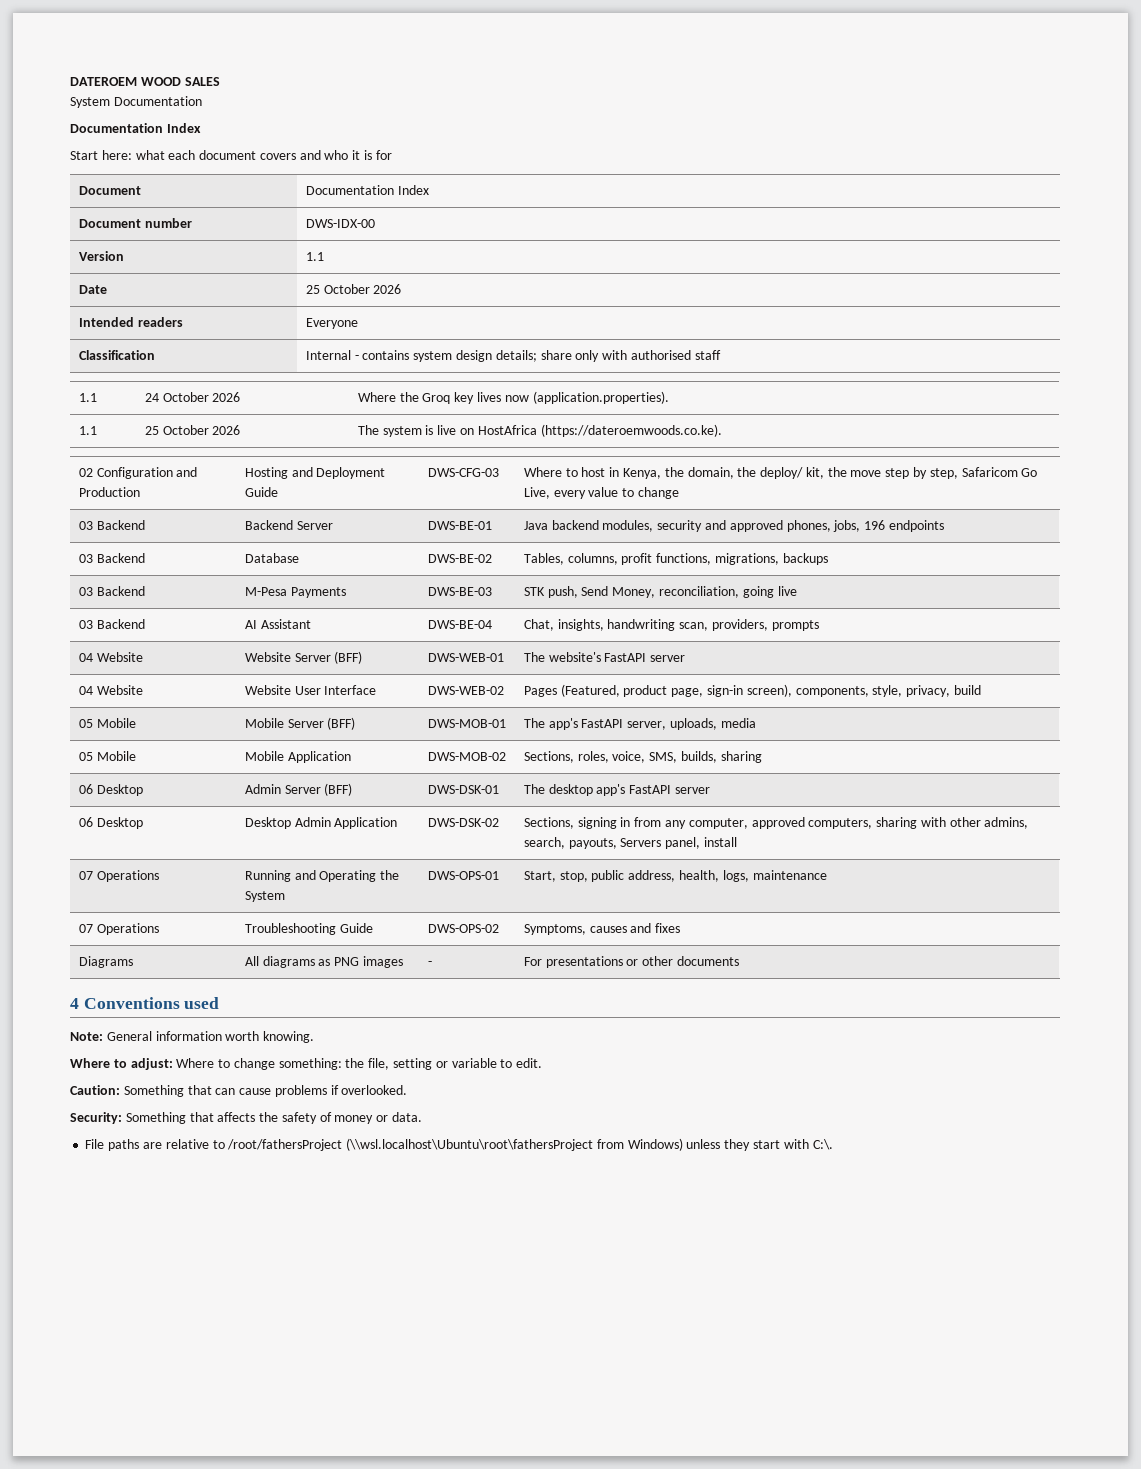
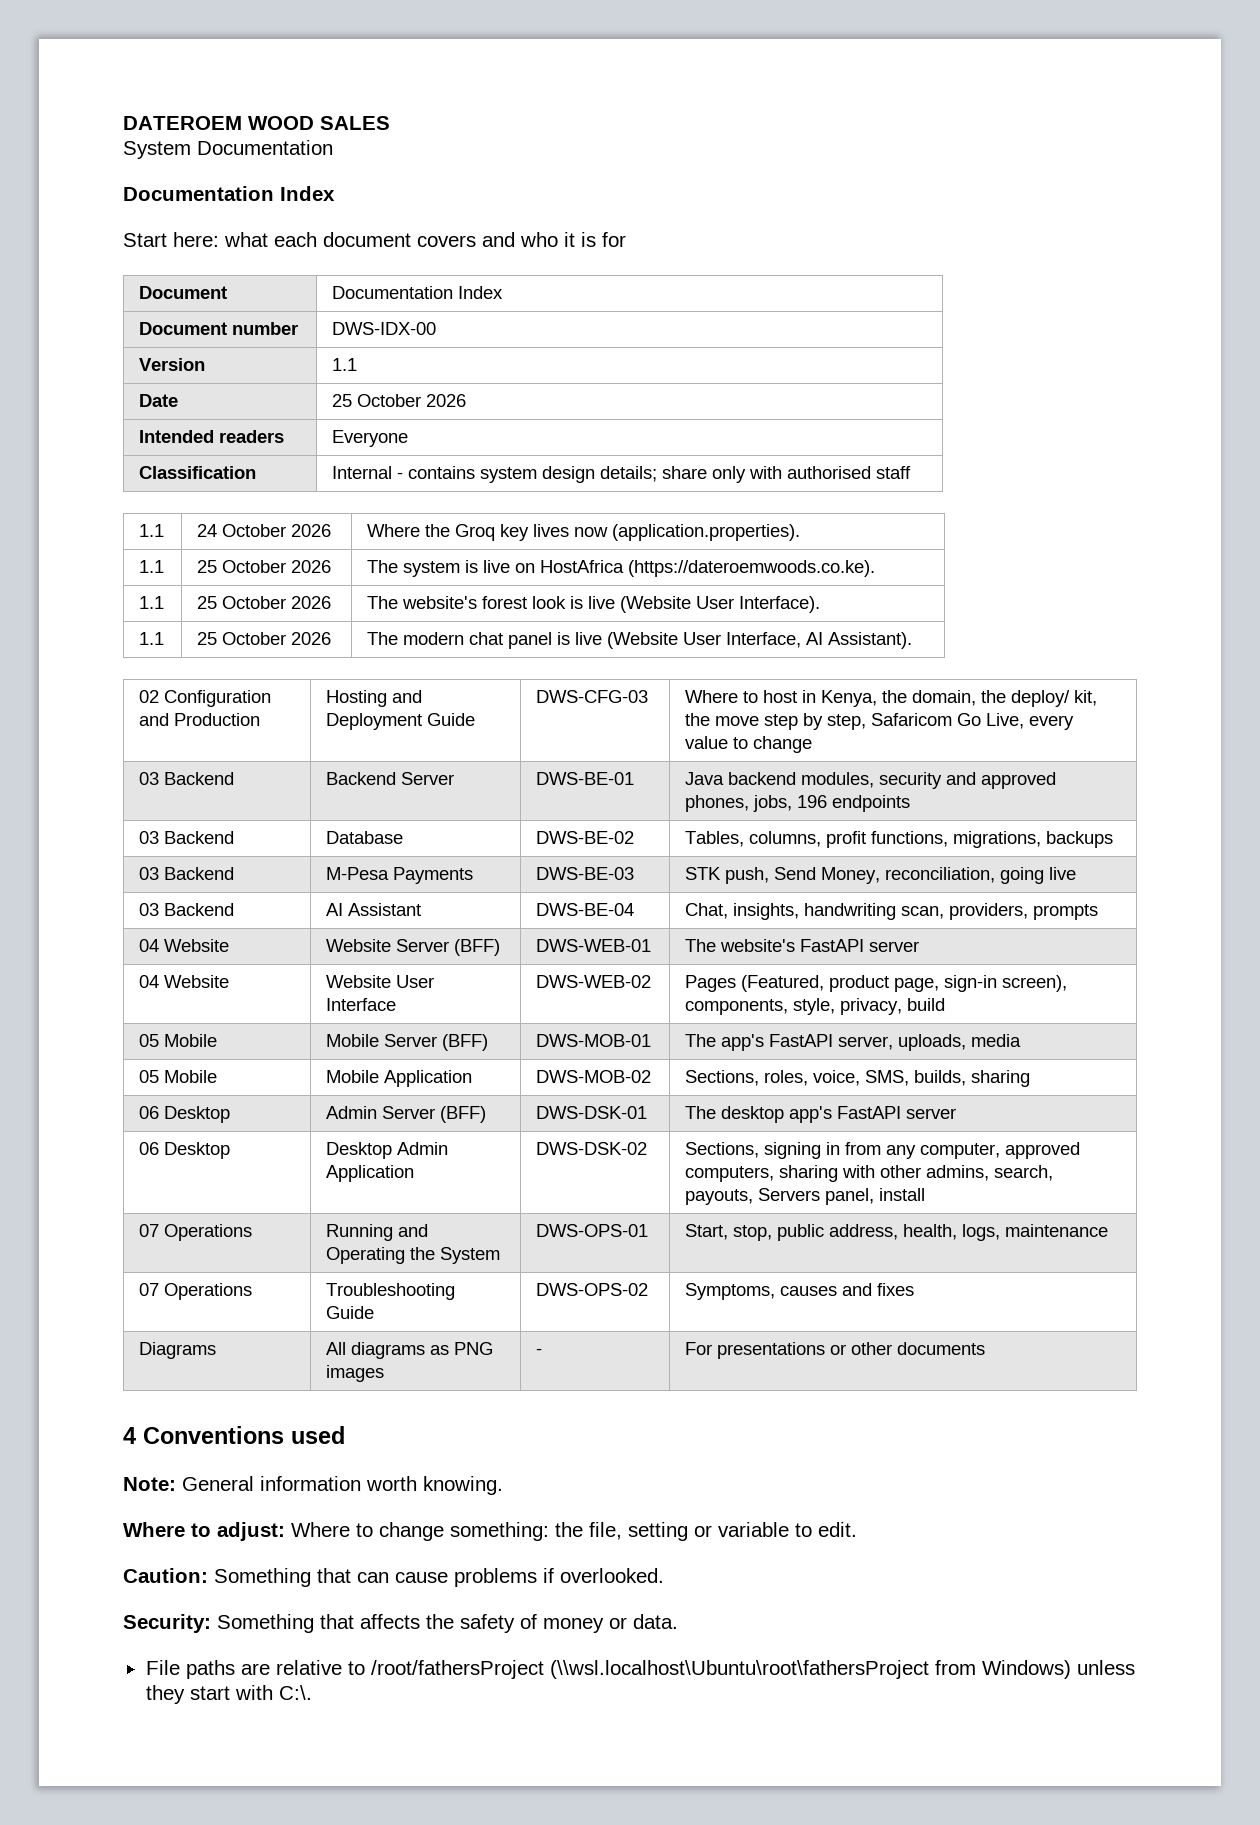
+ 1.1 | 25 October 2026 | The website's forest look is live (Website User Interface).
+ 1.1 | 25 October 2026 | The modern chat panel is live (Website User Interface, AI Assistant).

